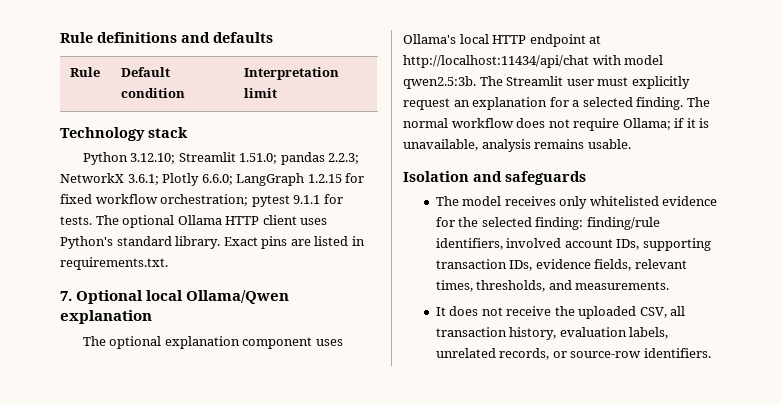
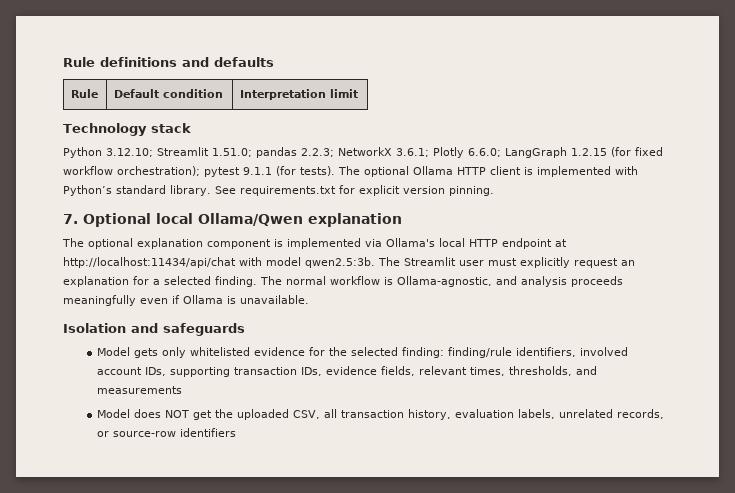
- Python 3.12.10; Streamlit 1.51.0; pandas 2.2.3; NetworkX 3.6.1; Plotly 6.6.0; LangGraph 1.2.15 for fixed workflow orchestration; pytest 9.1.1 for tests.
+ Python 3.12.10; Streamlit 1.51.0; pandas 2.2.3; NetworkX 3.6.1; Plotly 6.6.0; LangGraph 1.2.15 (for fixed workflow orchestration); pytest 9.1.1 (for tests).
- The optional Ollama HTTP client uses Python's standard library. Exact pins are listed in requirements.txt.
+ The optional Ollama HTTP client is implemented with Python’s standard library. See requirements.txt for explicit version pinning.
- The optional explanation component uses Ollama's local HTTP endpoint at http://localhost:11434/api/chat with model qwen2.5:3b. The Streamlit user must explicitly request an explanation for a selected finding.
+ The optional explanation component is implemented via Ollama's local HTTP endpoint at http://localhost:11434/api/chat with model qwen2.5:3b. The Streamlit user must explicitly request an explanation for a selected finding.
- The normal workflow does not require Ollama; if it is unavailable, analysis remains usable.
+ The normal workflow is Ollama-agnostic, and analysis proceeds meaningfully even if Ollama is unavailable.
- The model receives only whitelisted evidence for the selected finding: finding/rule identifiers, involved account IDs, supporting transaction IDs, evidence fields, relevant times, thresholds, and measurements.
- It does not receive the uploaded CSV, all transaction history, evaluation labels, unrelated records, or source-row identifiers.
+ Model gets only whitelisted evidence for the selected finding: finding/rule identifiers, involved account IDs, supporting transaction IDs, evidence fields, relevant times, thresholds, and measurements
+ Model does NOT get the uploaded CSV, all transaction history, evaluation labels, unrelated records, or source-row identifiers

